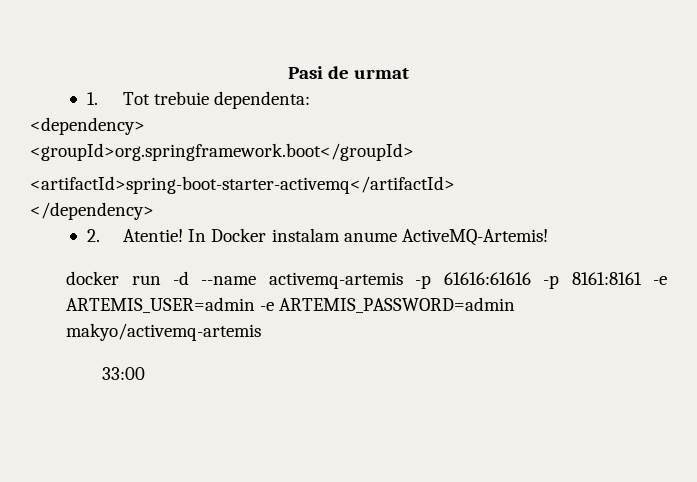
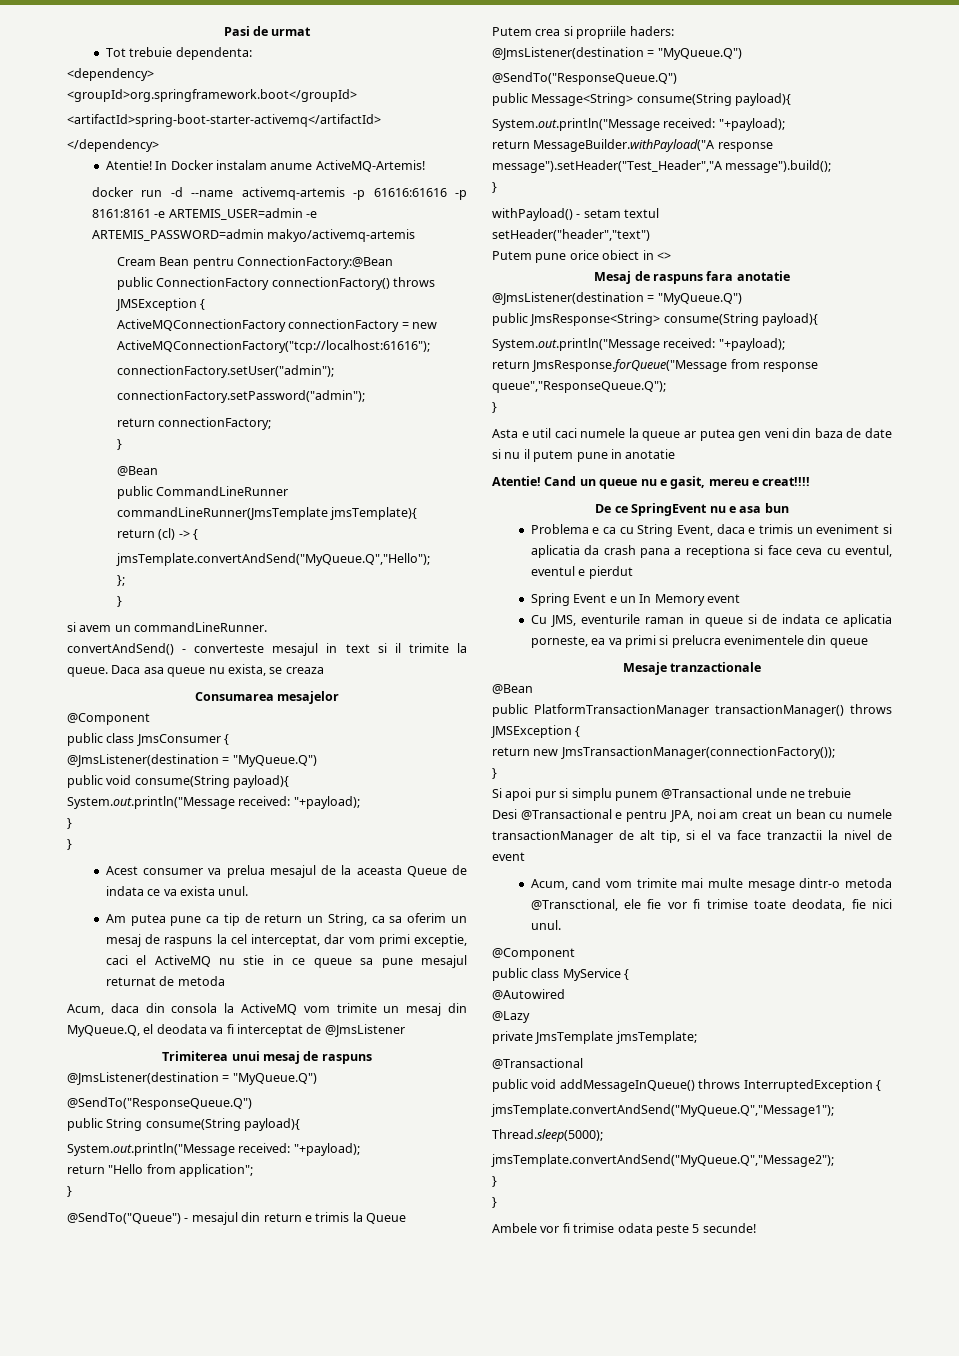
- 1. Tot trebuie dependenta:
+ Tot trebuie dependenta:
  </dependency>
- 2. Atentie!
+ Atentie!
- 33:00
+ Cream Bean pentru ConnectionFactory:@Bean
+ public ConnectionFactory connectionFactory() throws JMSException {
+ ActiveMQConnectionFactory connectionFactory = new ActiveMQConnectionFactory("tcp://localhost:61616");
+ connectionFactory.setUser("admin");
+ connectionFactory.setPassword("admin");
+ return connectionFactory;
+ }
+ @Bean
+ public CommandLineRunner commandLineRunner(JmsTemplate jmsTemplate){
+ return (cl) -> {
+ jmsTemplate.convertAndSend("MyQueue.Q","Hello");
+ };
+ }
+ si avem un commandLineRunner.
+ convertAndSend() - converteste mesajul in text si il trimite la queue. Daca asa queue nu exista, se creaza
+ Consumarea mesajelor
+ @Component
+ public class JmsConsumer {
+ @JmsListener(destination = "MyQueue.Q")
+ public void consume(String payload){
+ System.out.println("Message received: "+payload);
+ }
+ }
+ Acest consumer va prelua mesajul de la aceasta Queue de indata ce va exista unul.
+ Am putea pune ca tip de return un String, ca sa oferim un mesaj de raspuns la cel interceptat, dar vom primi exceptie, caci el ActiveMQ nu stie in ce queue sa pune mesajul returnat de metoda
+ Acum, daca din consola la ActiveMQ vom trimite un mesaj din MyQueue.Q, el deodata va fi interceptat de @JmsListener
+ Trimiterea unui mesaj de raspuns
+ @JmsListener(destination = "MyQueue.Q")
+ @SendTo("ResponseQueue.Q")
+ public String consume(String payload){
+ System.out.println("Message received: "+payload);
+ return "Hello from application";
+ }
+ @SendTo("Queue") - mesajul din return e trimis la Queue
+ Putem crea si propriile haders:
+ @JmsListener(destination = "MyQueue.Q")
+ @SendTo("ResponseQueue.Q")
+ public Message<String> consume(String payload){
+ System.out.println("Message received: "+payload);
+ return MessageBuilder.withPayload("A response message").setHeader("Test_Header","A message").build();
+ }
+ withPayload() - setam textul
+ setHeader("header","text")
+ Putem pune orice obiect in <>
+ Mesaj de raspuns fara anotatie
+ @JmsListener(destination = "MyQueue.Q")
+ public JmsResponse<String> consume(String payload){
+ System.out.println("Message received: "+payload);
+ return JmsResponse.forQueue("Message from response queue","ResponseQueue.Q");
+ }
+ Asta e util caci numele la queue ar putea gen veni din baza de date si nu il putem pune in anotatie
+ Atentie! Cand un queue nu e gasit, mereu e creat!!!!
+ De ce SpringEvent nu e asa bun
+ Problema e ca cu String Event, daca e trimis un eveniment si aplicatia da crash pana a receptiona si face ceva cu eventul, eventul e pierdut
+ Spring Event e un In Memory event
+ Cu JMS, eventurile raman in queue si de indata ce aplicatia porneste, ea va primi si prelucra evenimentele din queue
+ Mesaje tranzactionale
+ @Bean
+ public PlatformTransactionManager transactionManager() throws JMSException {
+ return new JmsTransactionManager(connectionFactory());
+ }
+ Si apoi pur si simplu punem @Transactional unde ne trebuie
+ Desi @Transactional e pentru JPA, noi am creat un bean cu numele transactionManager de alt tip, si el va face tranzactii la nivel de event
+ Acum, cand vom trimite mai multe mesage dintr-o metoda @Transctional, ele fie vor fi trimise toate deodata, fie nici unul.
+ @Component
+ public class MyService {
+ @Autowired
+ @Lazy
+ private JmsTemplate jmsTemplate;
+ @Transactional
+ public void addMessageInQueue() throws InterruptedException {
+ jmsTemplate.convertAndSend("MyQueue.Q","Message1");
+ Thread.sleep(5000);
+ jmsTemplate.convertAndSend("MyQueue.Q","Message2");
+ }
+ }
+ Ambele vor fi trimise odata peste 5 secunde!

